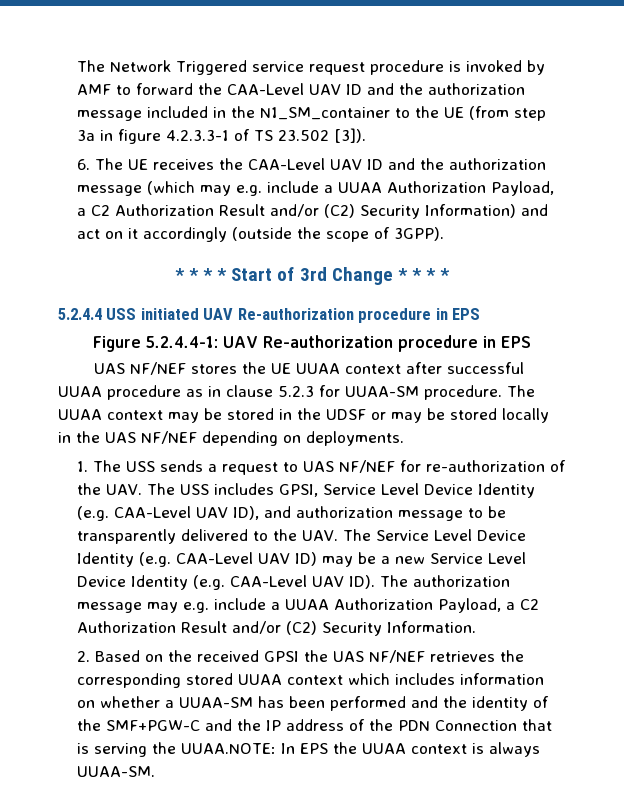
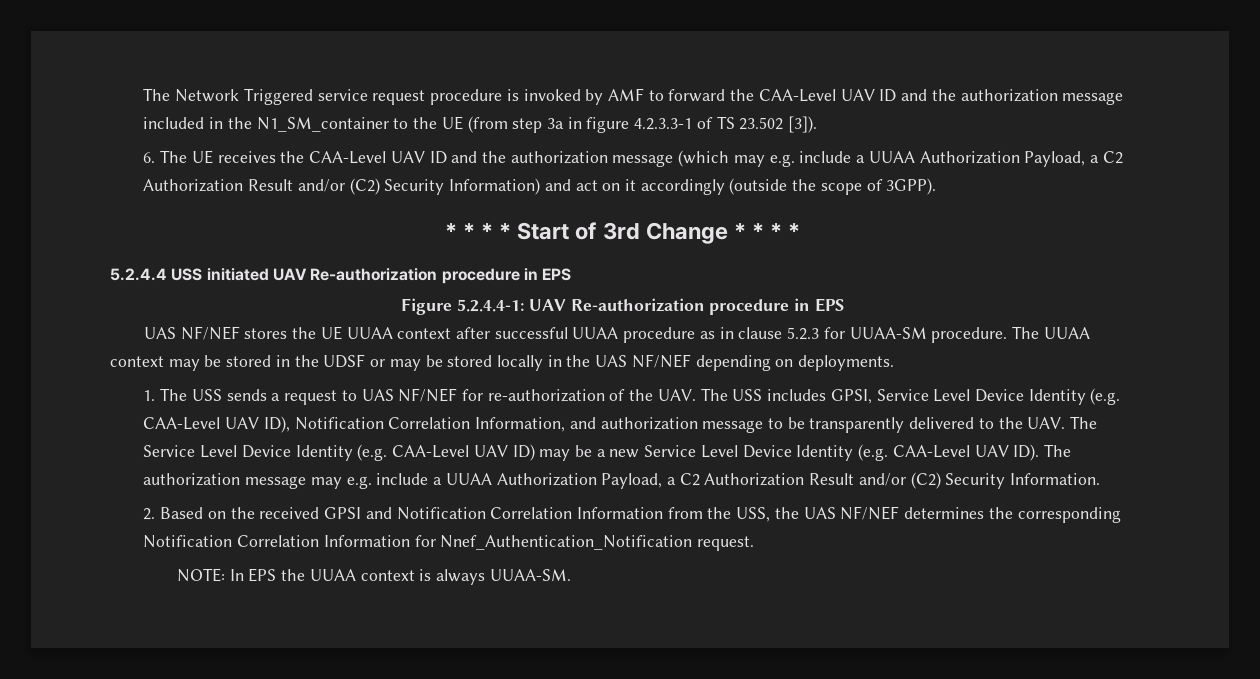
- 1. The USS sends a request to UAS NF/NEF for re-authorization of the UAV. The USS includes GPSI, Service Level Device Identity (e.g. CAA-Level UAV ID), and authorization message to be transparently delivered to the UAV. The Service Level Device Identity (e.g. CAA-Level UAV ID) may be a new Service Level Device Identity (e.g. CAA-Level UAV ID). The authorization message may e.g. include a UUAA Authorization Payload, a C2 Authorization Result and/or (C2) Security Information.
+ 1. The USS sends a request to UAS NF/NEF for re-authorization of the UAV. The USS includes GPSI, Service Level Device Identity (e.g. CAA-Level UAV ID), Notification Correlation Information, and authorization message to be transparently delivered to the UAV. The Service Level Device Identity (e.g. CAA-Level UAV ID) may be a new Service Level Device Identity (e.g. CAA-Level UAV ID). The authorization message may e.g. include a UUAA Authorization Payload, a C2 Authorization Result and/or (C2) Security Information.
- 2. Based on the received GPSI the UAS NF/NEF retrieves the corresponding stored UUAA context which includes information on whether a UUAA-SM has been performed and the identity of the SMF+PGW-C and the IP address of the PDN Connection that is serving the UUAA.NOTE: In EPS the UUAA context is always UUAA-SM.
+ 2. Based on the received GPSI and Notification Correlation Information from the USS, the UAS NF/NEF determines the corresponding Notification Correlation Information for Nnef_Authentication_Notification request.
+ NOTE: In EPS the UUAA context is always UUAA-SM.

